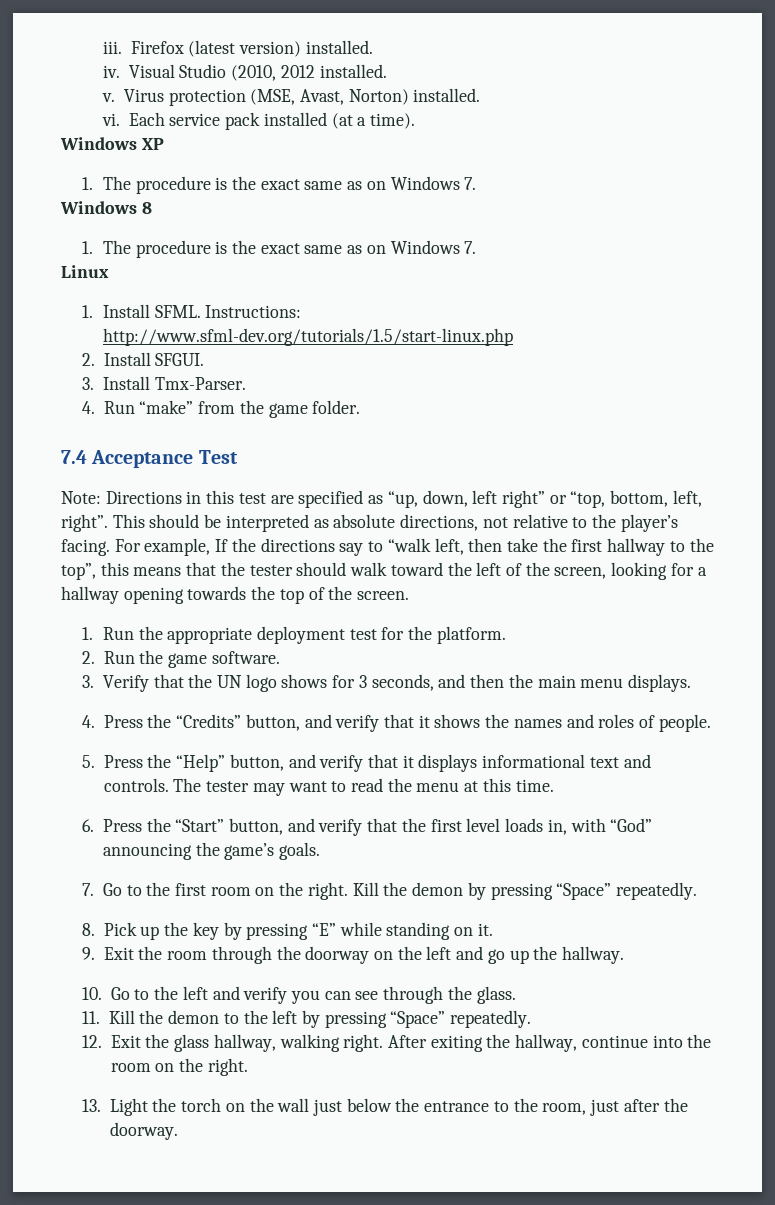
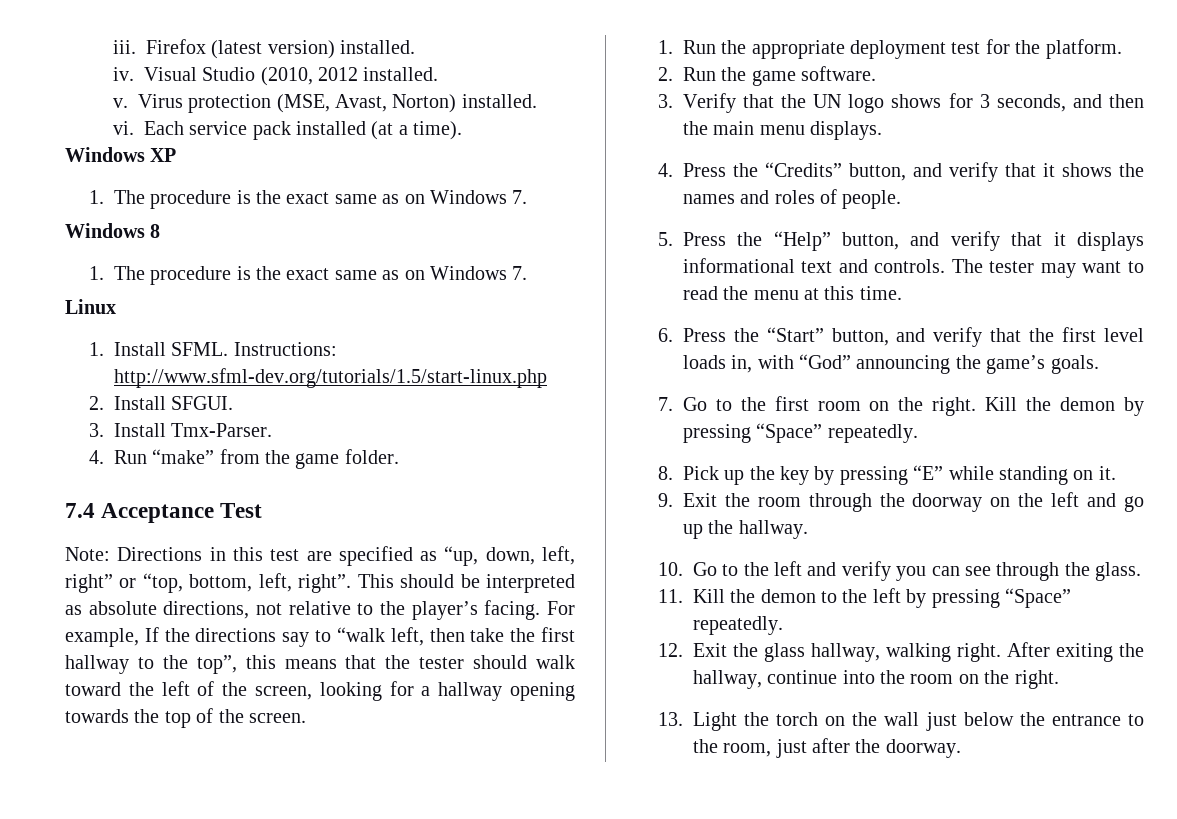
- Note: Directions in this test are specified as “up, down, left right” or “top, bottom, left, right”.
+ Note: Directions in this test are specified as “up, down, left, right” or “top, bottom, left, right”.

